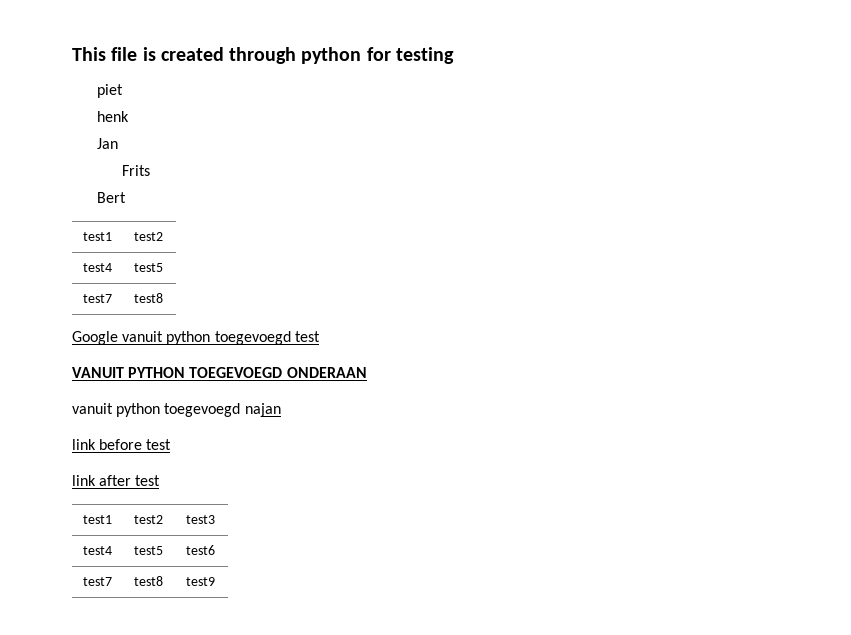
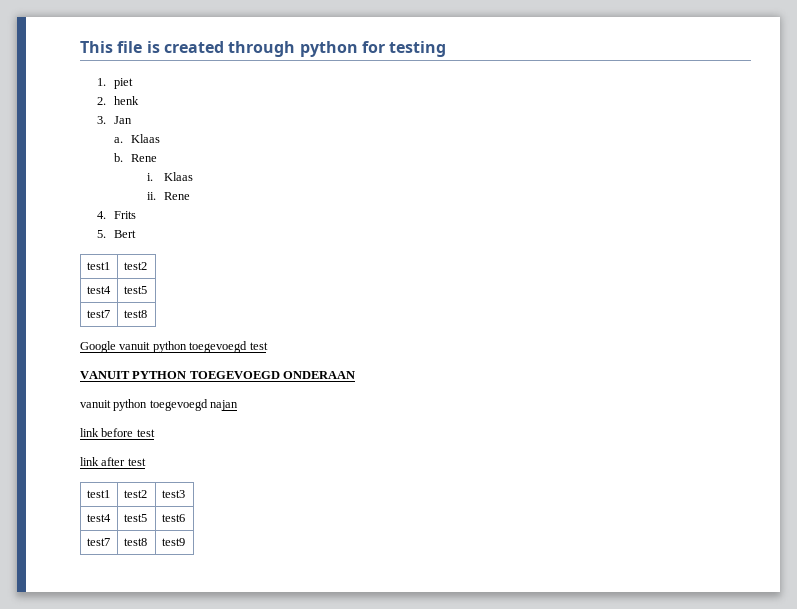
- piet
+ 1. piet
- henk
+ 2. henk
- Jan
+ 3. Jan
- Frits
+ a. Klaas
+ b. Rene
+ i. Klaas
+ ii. Rene
+ 4. Frits
- Bert
+ 5. Bert

